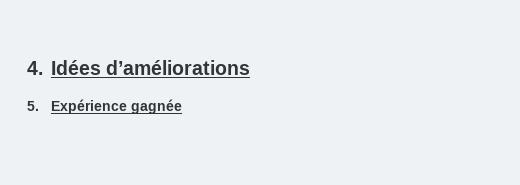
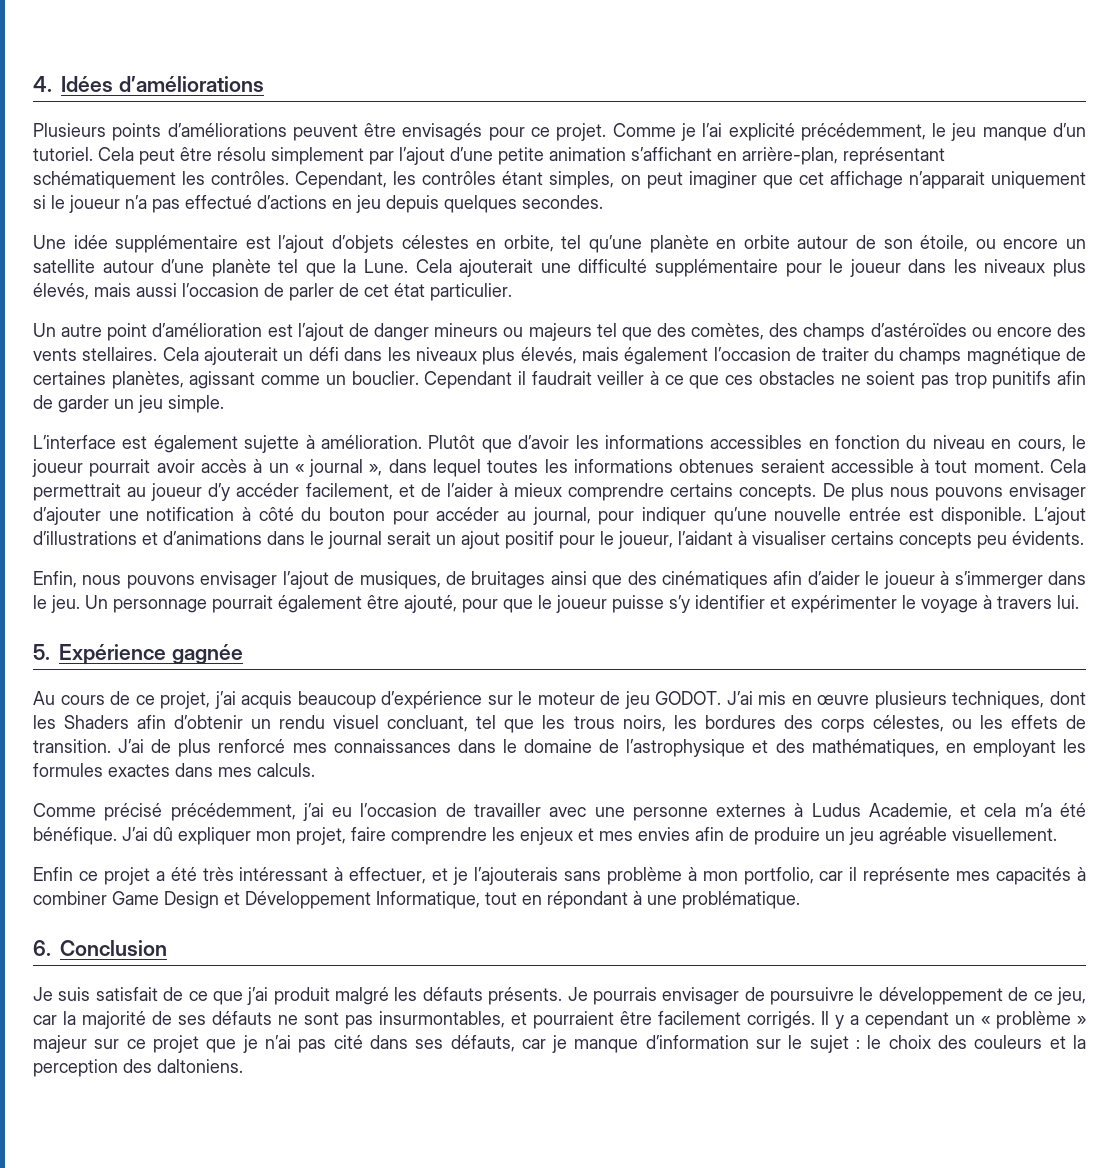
+ Plusieurs points d’améliorations peuvent être envisagés pour ce projet. Comme je l’ai explicité précédemment, le jeu manque d’un tutoriel. Cela peut être résolu simplement par l’ajout d’une petite animation s’affichant en arrière-plan, représentant schématiquement les contrôles. Cependant, les contrôles étant simples, on peut imaginer que cet affichage n’apparait uniquement si le joueur n’a pas effectué d’actions en jeu depuis quelques secondes.
+ Une idée supplémentaire est l’ajout d’objets célestes en orbite, tel qu’une planète en orbite autour de son étoile, ou encore un satellite autour d’une planète tel que la Lune. Cela ajouterait une difficulté supplémentaire pour le joueur dans les niveaux plus élevés, mais aussi l’occasion de parler de cet état particulier.
+ Un autre point d’amélioration est l’ajout de danger mineurs ou majeurs tel que des comètes, des champs d’astéroïdes ou encore des vents stellaires. Cela ajouterait un défi dans les niveaux plus élevés, mais également l’occasion de traiter du champs magnétique de certaines planètes, agissant comme un bouclier. Cependant il faudrait veiller à ce que ces obstacles ne soient pas trop punitifs afin de garder un jeu simple.
+ L’interface est également sujette à amélioration. Plutôt que d’avoir les informations accessibles en fonction du niveau en cours, le joueur pourrait avoir accès à un « journal », dans lequel toutes les informations obtenues seraient accessible à tout moment. Cela permettrait au joueur d’y accéder facilement, et de l’aider à mieux comprendre certains concepts. De plus nous pouvons envisager d’ajouter une notification à côté du bouton pour accéder au journal, pour indiquer qu’une nouvelle entrée est disponible. L’ajout d’illustrations et d’animations dans le journal serait un ajout positif pour le joueur, l’aidant à visualiser certains concepts peu évidents.
+ Enfin, nous pouvons envisager l’ajout de musiques, de bruitages ainsi que des cinématiques afin d’aider le joueur à s’immerger dans le jeu. Un personnage pourrait également être ajouté, pour que le joueur puisse s’y identifier et expérimenter le voyage à travers lui.
  5. Expérience gagnée
+ Au cours de ce projet, j’ai acquis beaucoup d’expérience sur le moteur de jeu GODOT. J’ai mis en œuvre plusieurs techniques, dont les Shaders afin d’obtenir un rendu visuel concluant, tel que les trous noirs, les bordures des corps célestes, ou les effets de transition. J’ai de plus renforcé mes connaissances dans le domaine de l’astrophysique et des mathématiques, en employant les formules exactes dans mes calculs.
+ Comme précisé précédemment, j’ai eu l’occasion de travailler avec une personne externes à Ludus Academie, et cela m’a été bénéfique. J’ai dû expliquer mon projet, faire comprendre les enjeux et mes envies afin de produire un jeu agréable visuellement.
+ Enfin ce projet a été très intéressant à effectuer, et je l’ajouterais sans problème à mon portfolio, car il représente mes capacités à combiner Game Design et Développement Informatique, tout en répondant à une problématique.
+ 6. Conclusion
+ Je suis satisfait de ce que j’ai produit malgré les défauts présents. Je pourrais envisager de poursuivre le développement de ce jeu, car la majorité de ses défauts ne sont pas insurmontables, et pourraient être facilement corrigés. Il y a cependant un « problème » majeur sur ce projet que je n’ai pas cité dans ses défauts, car je manque d’information sur le sujet : le choix des couleurs et la perception des daltoniens.

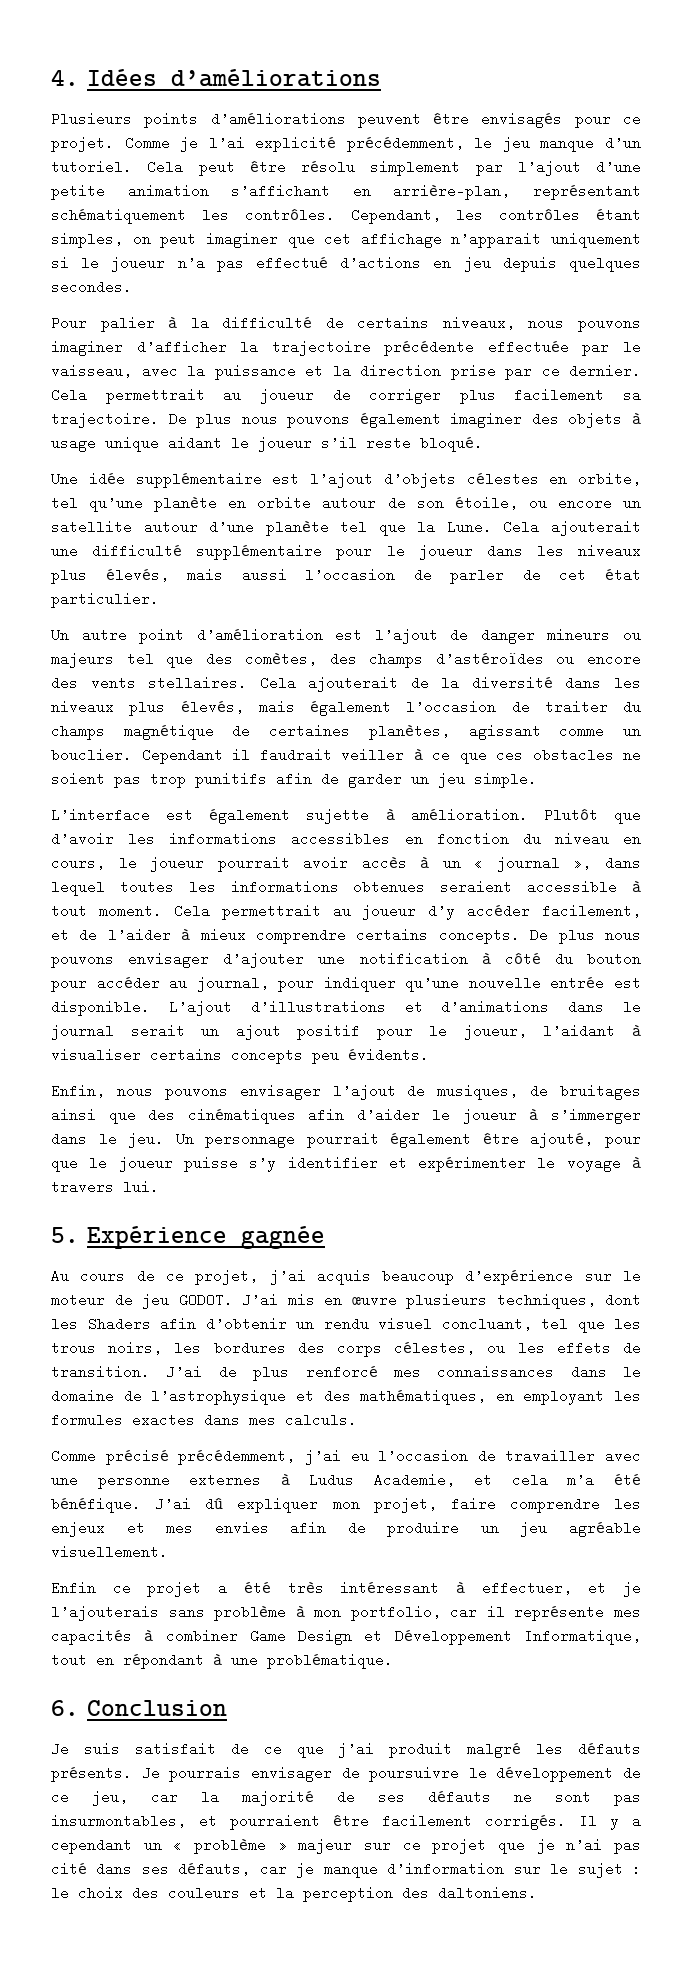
+ Pour palier à la difficulté de certains niveaux, nous pouvons imaginer d’afficher la trajectoire précédente effectuée par le vaisseau, avec la puissance et la direction prise par ce dernier. Cela permettrait au joueur de corriger plus facilement sa trajectoire. De plus nous pouvons également imaginer des objets à usage unique aidant le joueur s’il reste bloqué.
- Cela ajouterait un défi dans les niveaux plus élevés, mais également l’occasion de traiter du champs magnétique de certaines planètes, agissant comme un bouclier.
+ Cela ajouterait de la diversité dans les niveaux plus élevés, mais également l’occasion de traiter du champs magnétique de certaines planètes, agissant comme un bouclier.

